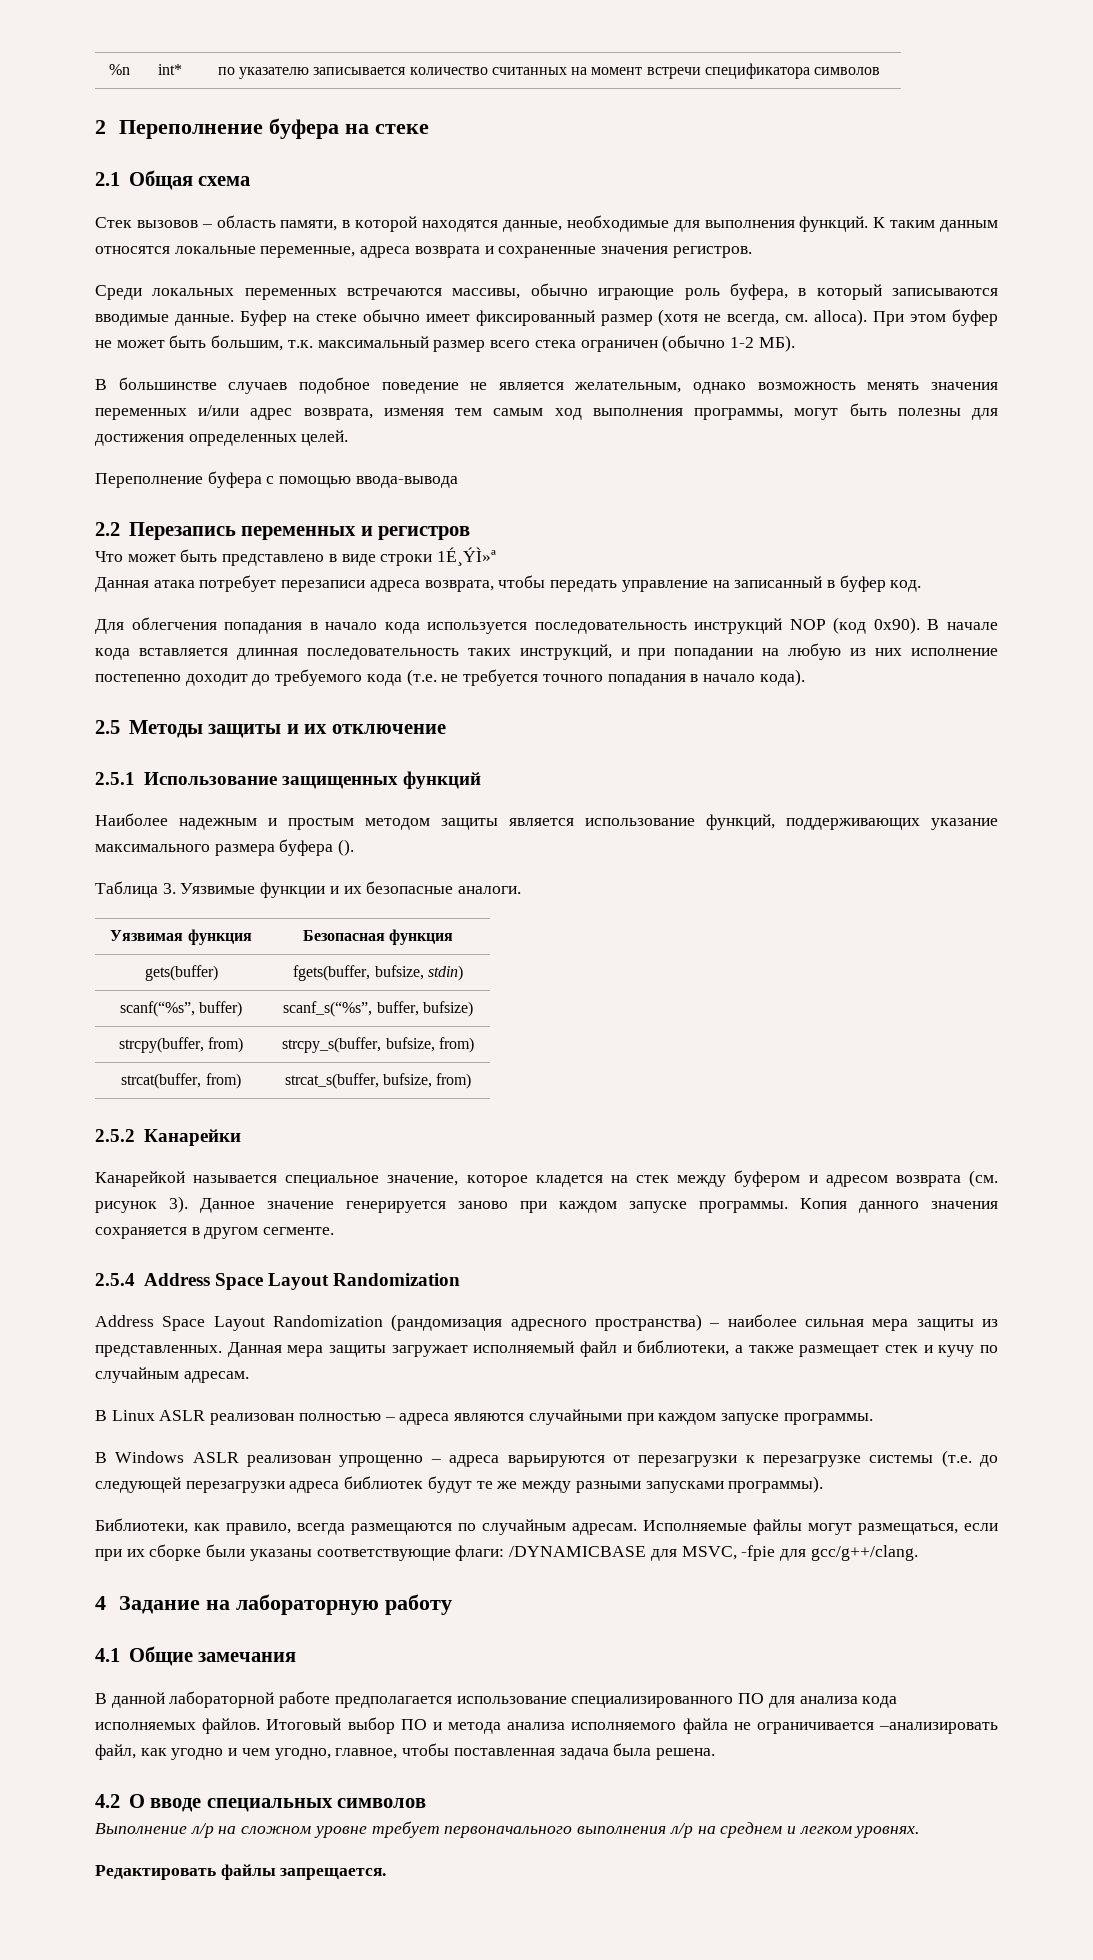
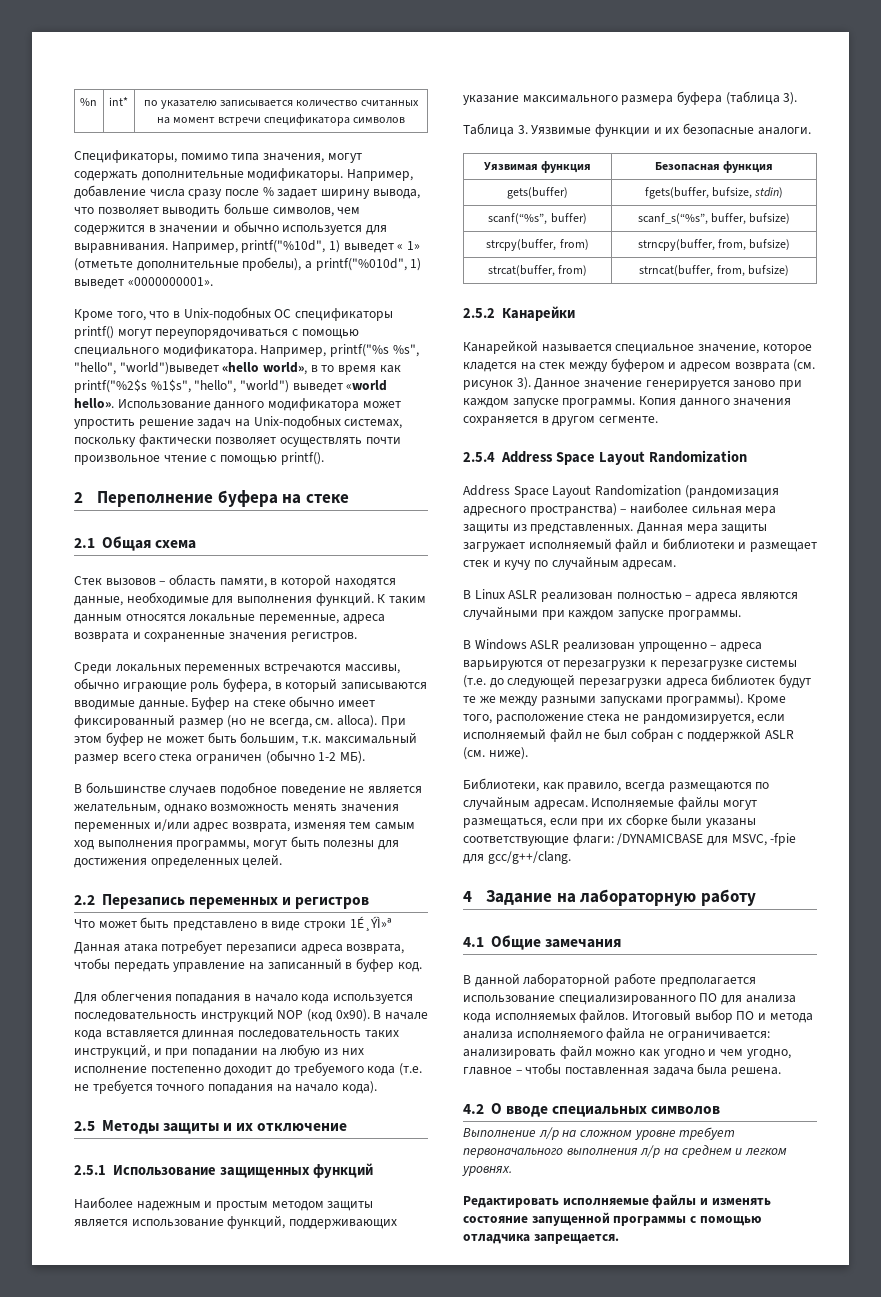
+ Спецификаторы, помимо типа значения, могут содержать дополнительные модификаторы. Например, добавление числа сразу после % задает ширину вывода, что позволяет выводить больше символов, чем содержится в значении и обычно используется для выравнивания. Например, printf("%10d", 1) выведет « 1» (отметьте дополнительные пробелы), а printf("%010d", 1) выведет «0000000001».
+ Кроме того, что в Unix-подобных ОС спецификаторы printf() могут переупорядочиваться с помощью специального модификатора. Например, printf("%s %s", "hello", "world")выведет «hello world», в то время как printf("%2$s %1$s", "hello", "world") выведет «world hello». Использование данного модификатора может упростить решение задач на Unix-подобных системах, поскольку фактически позволяет осуществлять почти произвольное чтение с помощью printf().
- Буфер на стеке обычно имеет фиксированный размер (хотя не всегда, см. alloca).
+ Буфер на стеке обычно имеет фиксированный размер (но не всегда, см. alloca).
- Переполнение буфера с помощью ввода-вывода
- В начале кода вставляется длинная последовательность таких инструкций, и при попадании на любую из них исполнение постепенно доходит до требуемого кода (т.е. не требуется точного попадания в начало кода).
+ В начале кода вставляется длинная последовательность таких инструкций, и при попадании на любую из них исполнение постепенно доходит до требуемого кода (т.е. не требуется точного попадания на начало кода).
- Наиболее надежным и простым методом защиты является использование функций, поддерживающих указание максимального размера буфера ().
+ Наиболее надежным и простым методом защиты является использование функций, поддерживающих указание максимального размера буфера (таблица 3).
- strcpy(buffer, from) | strcpy_s(buffer, bufsize, from)
+ strcpy(buffer, from) | strncpy(buffer, from, bufsize)
- strcat(buffer, from) | strcat_s(buffer, bufsize, from)
+ strcat(buffer, from) | strncat(buffer, from, bufsize)
- Данная мера защиты загружает исполняемый файл и библиотеки, а также размещает стек и кучу по случайным адресам.
+ Данная мера защиты загружает исполняемый файл и библиотеки и размещает стек и кучу по случайным адресам.
+ Кроме того, расположение стека не рандомизируется, если исполняемый файл не был собран с поддержкой ASLR (см. ниже).
- Итоговый выбор ПО и метода анализа исполняемого файла не ограничивается –анализировать файл, как угодно и чем угодно, главное, чтобы поставленная задача была решена.
+ Итоговый выбор ПО и метода анализа исполняемого файла не ограничивается: анализировать файл можно как угодно и чем угодно, главное – чтобы поставленная задача была решена.
- Редактировать файлы запрещается.
+ Редактировать исполняемые файлы и изменять состояние запущенной программы с помощью отладчика запрещается.

